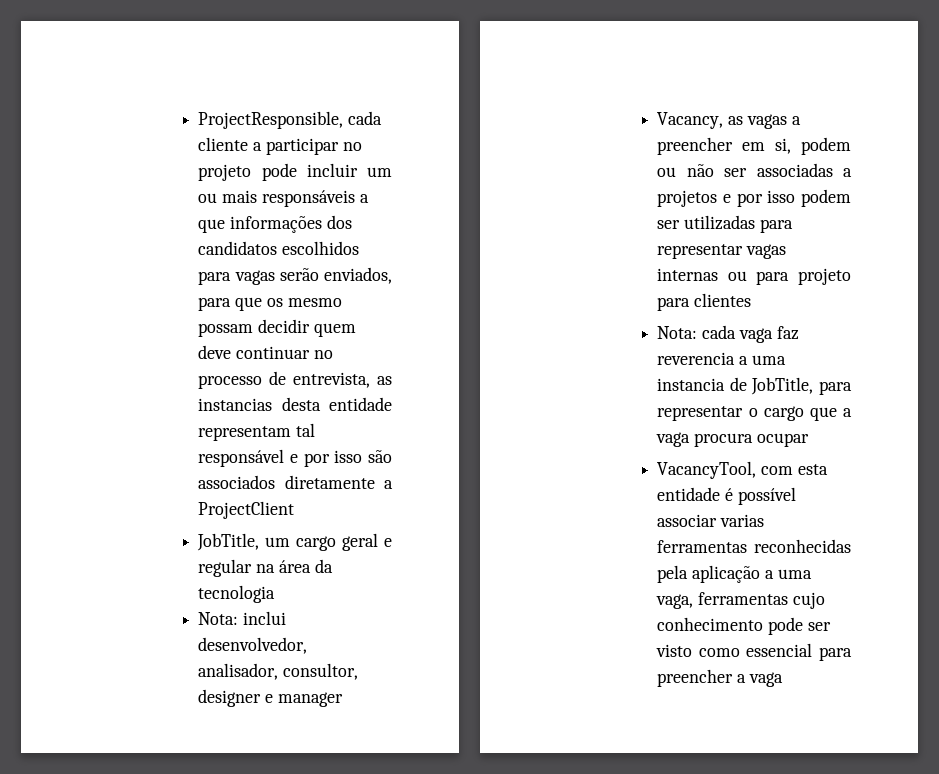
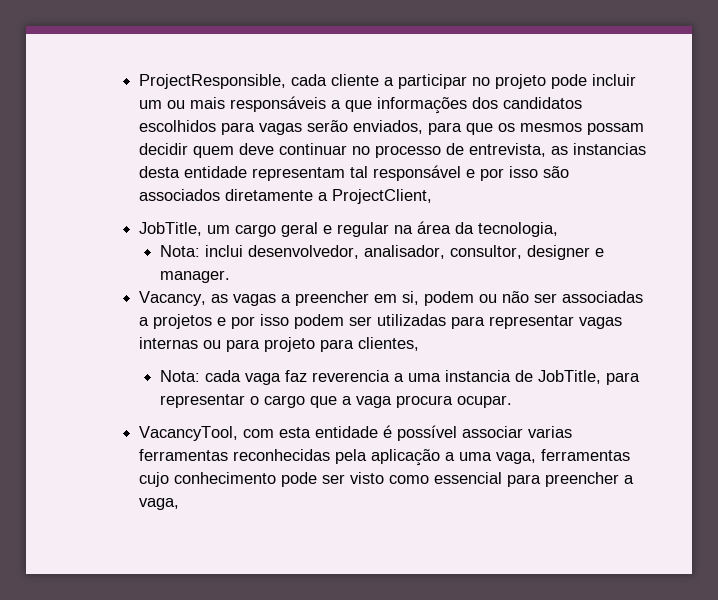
- ProjectResponsible, cada cliente a participar no projeto pode incluir um ou mais responsáveis a que informações dos candidatos escolhidos para vagas serão enviados, para que os mesmo possam decidir quem deve continuar no processo de entrevista, as instancias desta entidade representam tal responsável e por isso são associados diretamente a ProjectClient
+ ProjectResponsible, cada cliente a participar no projeto pode incluir um ou mais responsáveis a que informações dos candidatos escolhidos para vagas serão enviados, para que os mesmos possam decidir quem deve continuar no processo de entrevista, as instancias desta entidade representam tal responsável e por isso são associados diretamente a ProjectClient,
- JobTitle, um cargo geral e regular na área da tecnologia
+ JobTitle, um cargo geral e regular na área da tecnologia,
- Nota: inclui desenvolvedor, analisador, consultor, designer e manager
+ Nota: inclui desenvolvedor, analisador, consultor, designer e manager.
- Vacancy, as vagas a preencher em si, podem ou não ser associadas a projetos e por isso podem ser utilizadas para representar vagas internas ou para projeto para clientes
+ Vacancy, as vagas a preencher em si, podem ou não ser associadas a projetos e por isso podem ser utilizadas para representar vagas internas ou para projeto para clientes,
- Nota: cada vaga faz reverencia a uma instancia de JobTitle, para representar o cargo que a vaga procura ocupar
+ Nota: cada vaga faz reverencia a uma instancia de JobTitle, para representar o cargo que a vaga procura ocupar.
- VacancyTool, com esta entidade é possível associar varias ferramentas reconhecidas pela aplicação a uma vaga, ferramentas cujo conhecimento pode ser visto como essencial para preencher a vaga
+ VacancyTool, com esta entidade é possível associar varias ferramentas reconhecidas pela aplicação a uma vaga, ferramentas cujo conhecimento pode ser visto como essencial para preencher a vaga,

